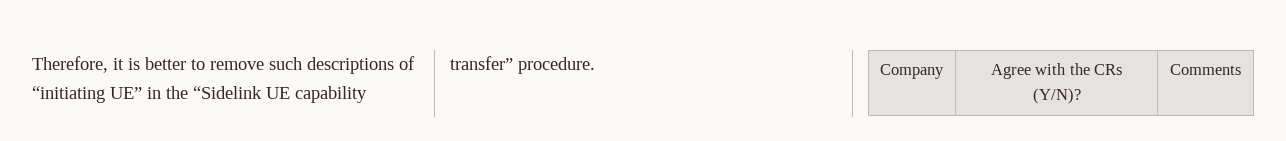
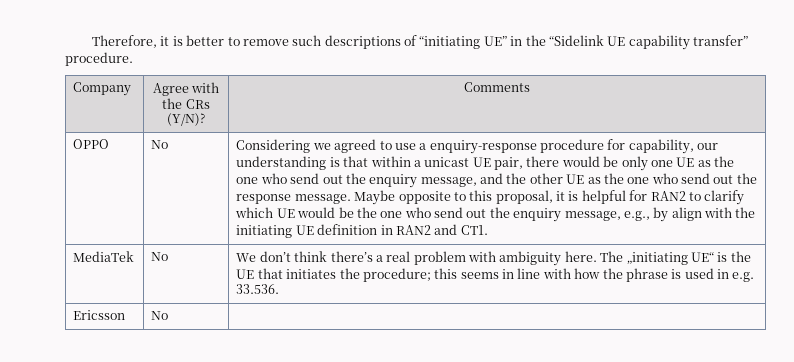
+ OPPO | No | Considering we agreed to use a enquiry-response procedure for capability, our understanding is that within a unicast UE pair, there would be only one UE as the one who send out the enquiry message, and the other UE as the one who send out the response message. Maybe opposite to this proposal, it is helpful for RAN2 to clarify which UE would be the one who send out the enquiry message, e.g., by align with the initiating UE definition in RAN2 and CT1.
+ MediaTek | No | We don’t think there’s a real problem with ambiguity here. The „initiating UE“ is the UE that initiates the procedure; this seems in line with how the phrase is used in e.g. 33.536.
+ Ericsson | No |

